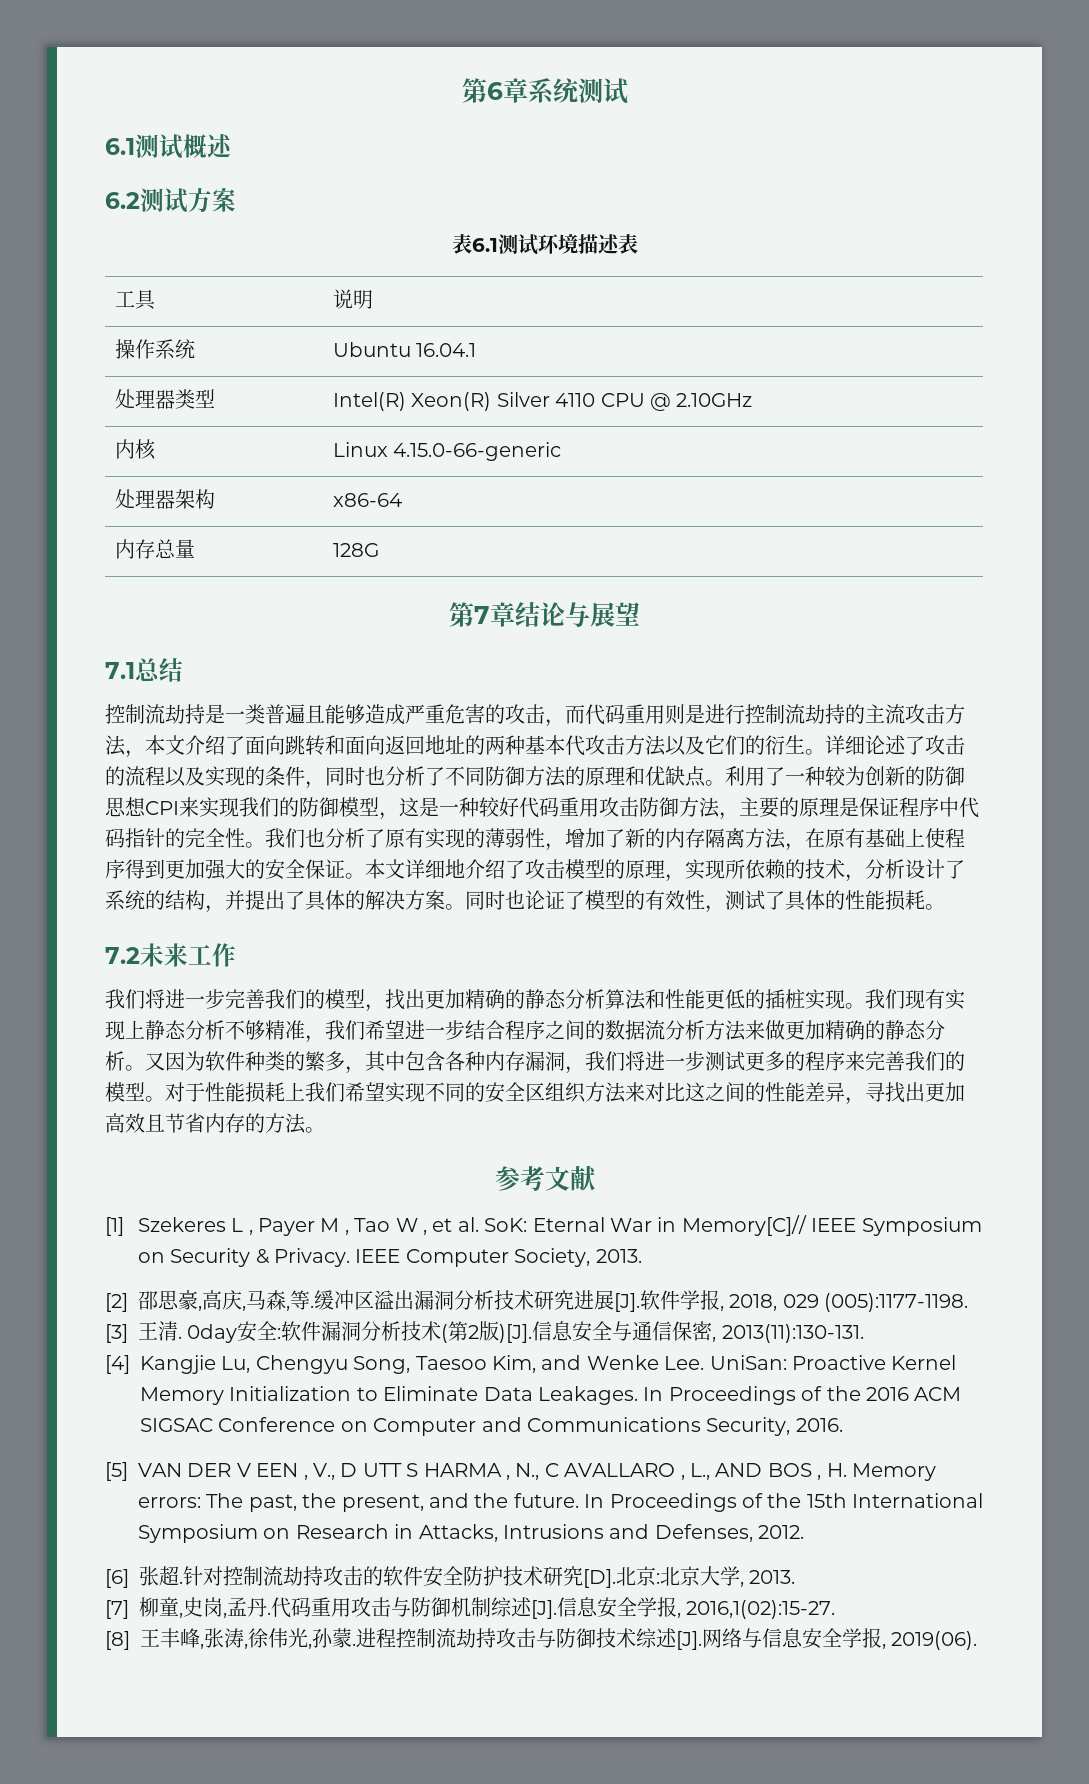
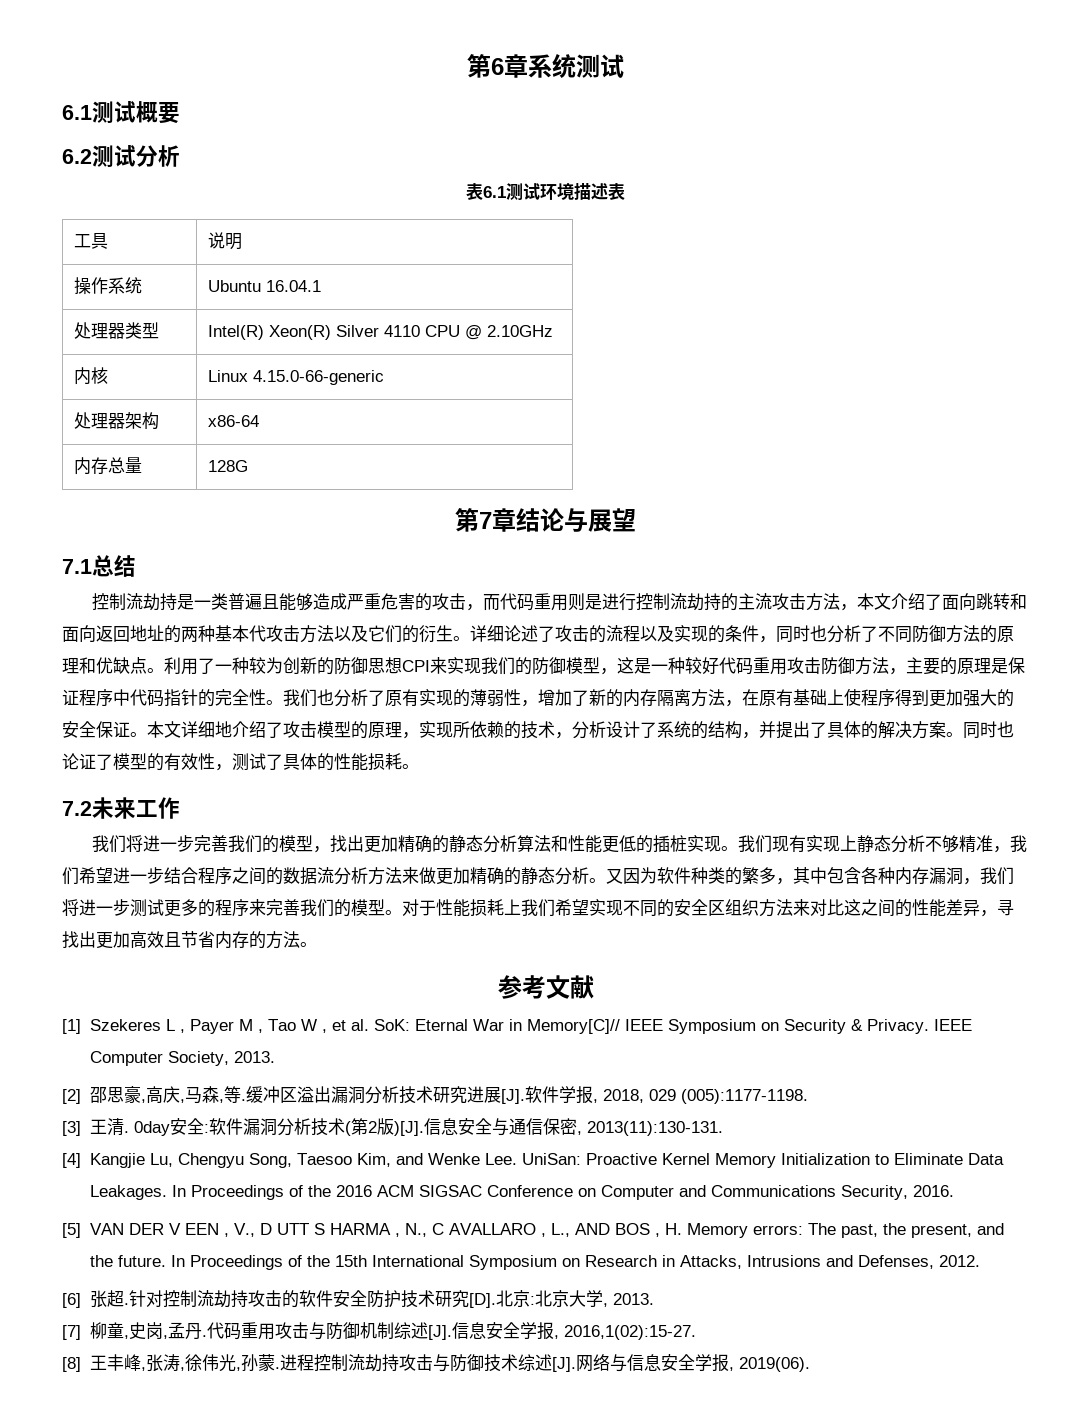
- 6.1测试概述
+ 6.1测试概要
- 6.2测试方案
+ 6.2测试分析

